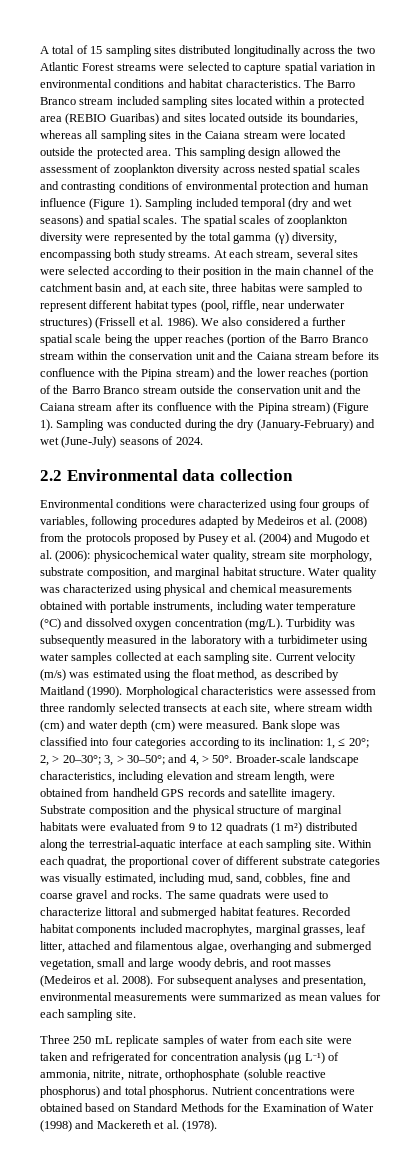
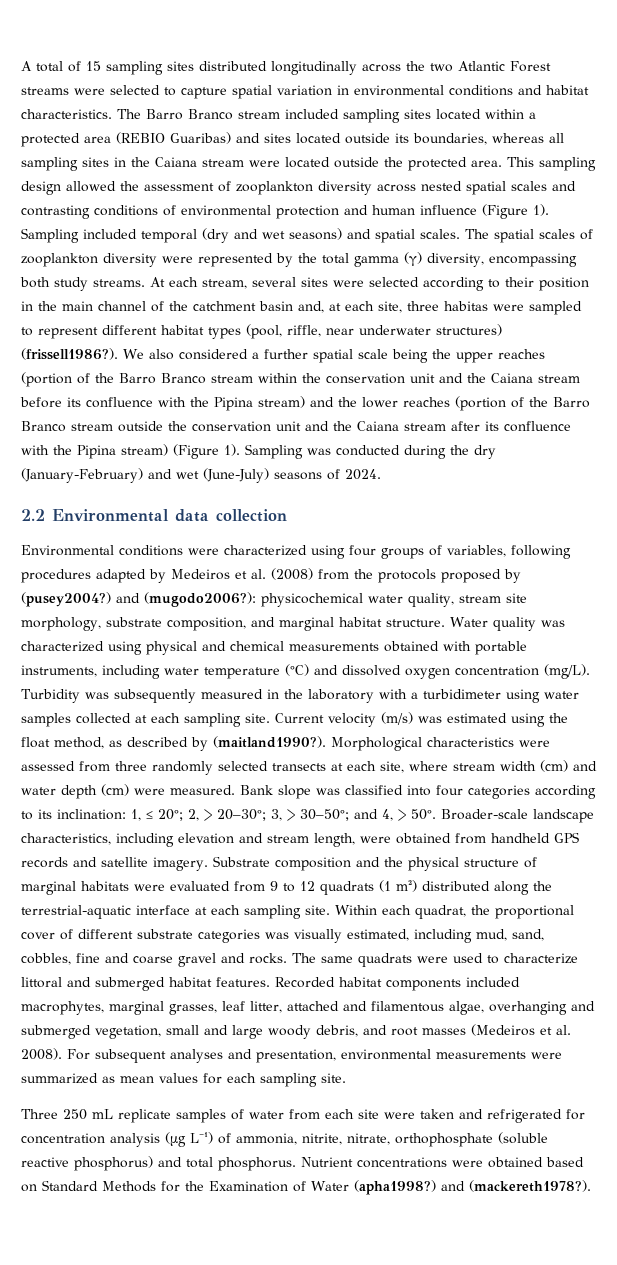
- At each stream, several sites were selected according to their position in the main channel of the catchment basin and, at each site, three habitas were sampled to represent different habitat types (pool, riffle, near underwater structures) (Frissell et al. 1986).
+ At each stream, several sites were selected according to their position in the main channel of the catchment basin and, at each site, three habitas were sampled to represent different habitat types (pool, riffle, near underwater structures) (frissell1986?).
- Environmental conditions were characterized using four groups of variables, following procedures adapted by Medeiros et al. (2008) from the protocols proposed by Pusey et al. (2004) and Mugodo et al. (2006): physicochemical water quality, stream site morphology, substrate composition, and marginal habitat structure.
+ Environmental conditions were characterized using four groups of variables, following procedures adapted by Medeiros et al. (2008) from the protocols proposed by (pusey2004?) and (mugodo2006?): physicochemical water quality, stream site morphology, substrate composition, and marginal habitat structure.
- Current velocity (m/s) was estimated using the float method, as described by Maitland (1990).
+ Current velocity (m/s) was estimated using the float method, as described by (maitland1990?).
- Nutrient concentrations were obtained based on Standard Methods for the Examination of Water (1998) and Mackereth et al. (1978).
+ Nutrient concentrations were obtained based on Standard Methods for the Examination of Water (apha1998?) and (mackereth1978?).

